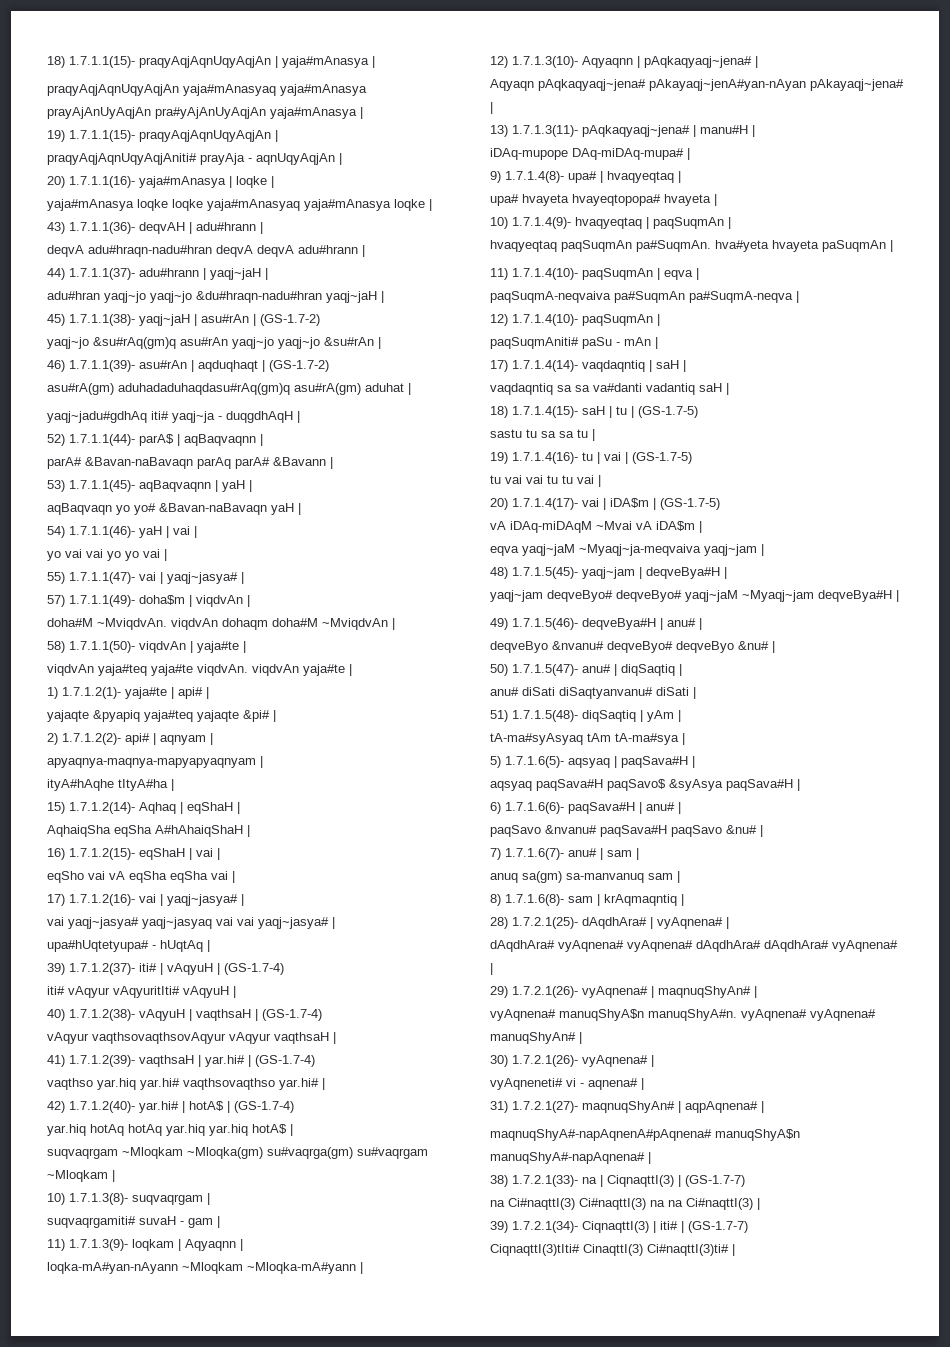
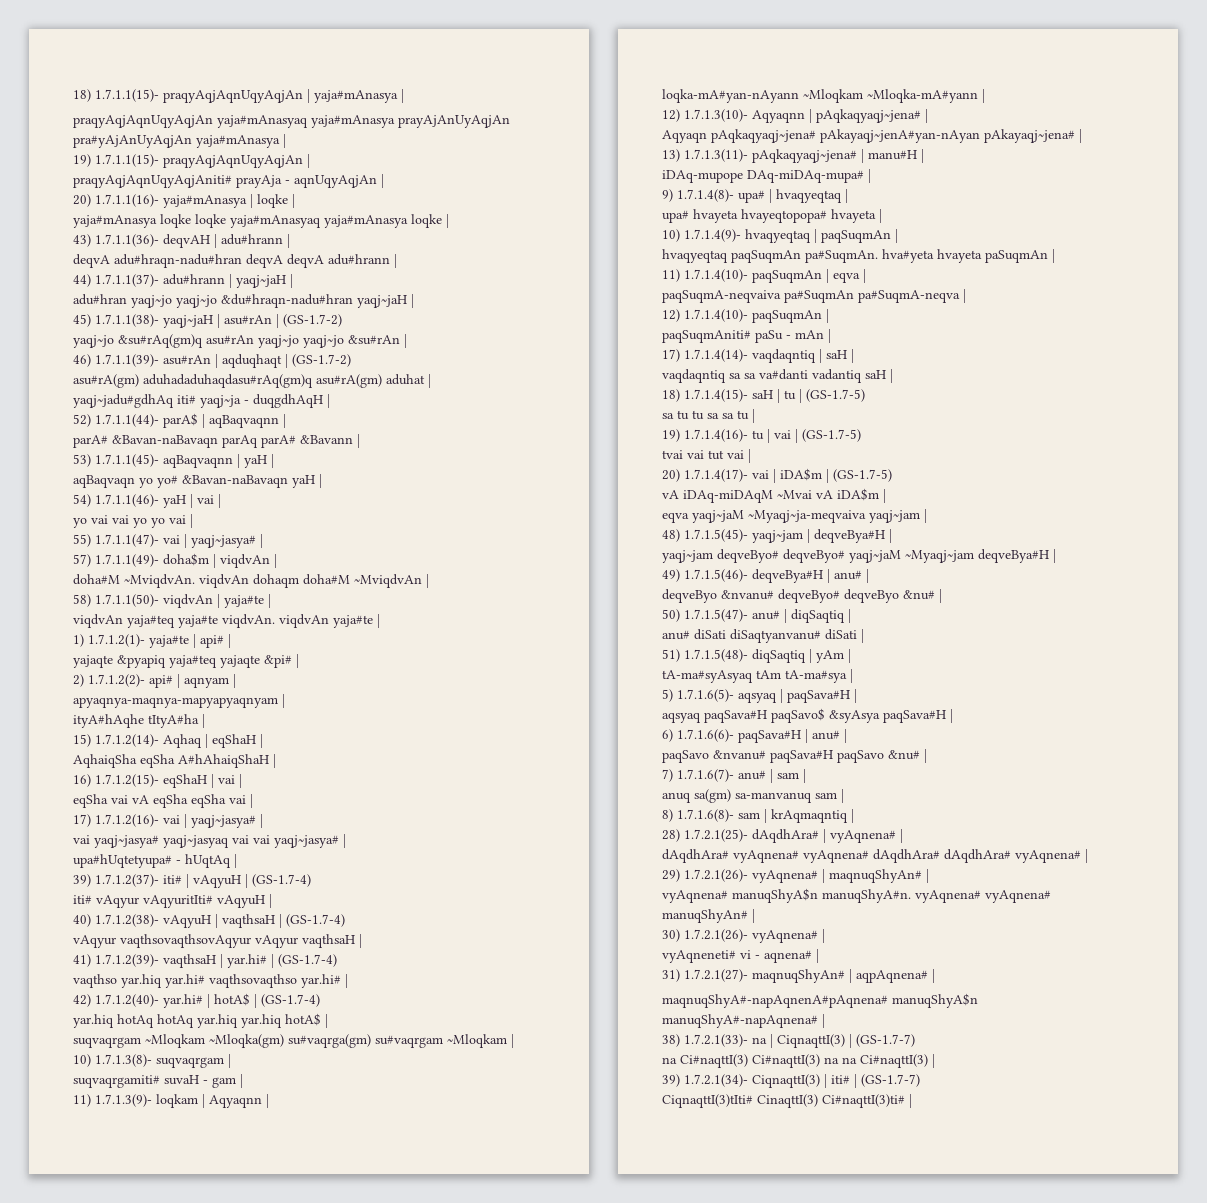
- eqSho vai vA eqSha eqSha vai |
+ eqSha vai vA eqSha eqSha vai |
- sastu tu sa sa tu |
+ sa tu tu sa sa tu |
- tu vai vai tu tu vai |
+ tvai vai tut vai |

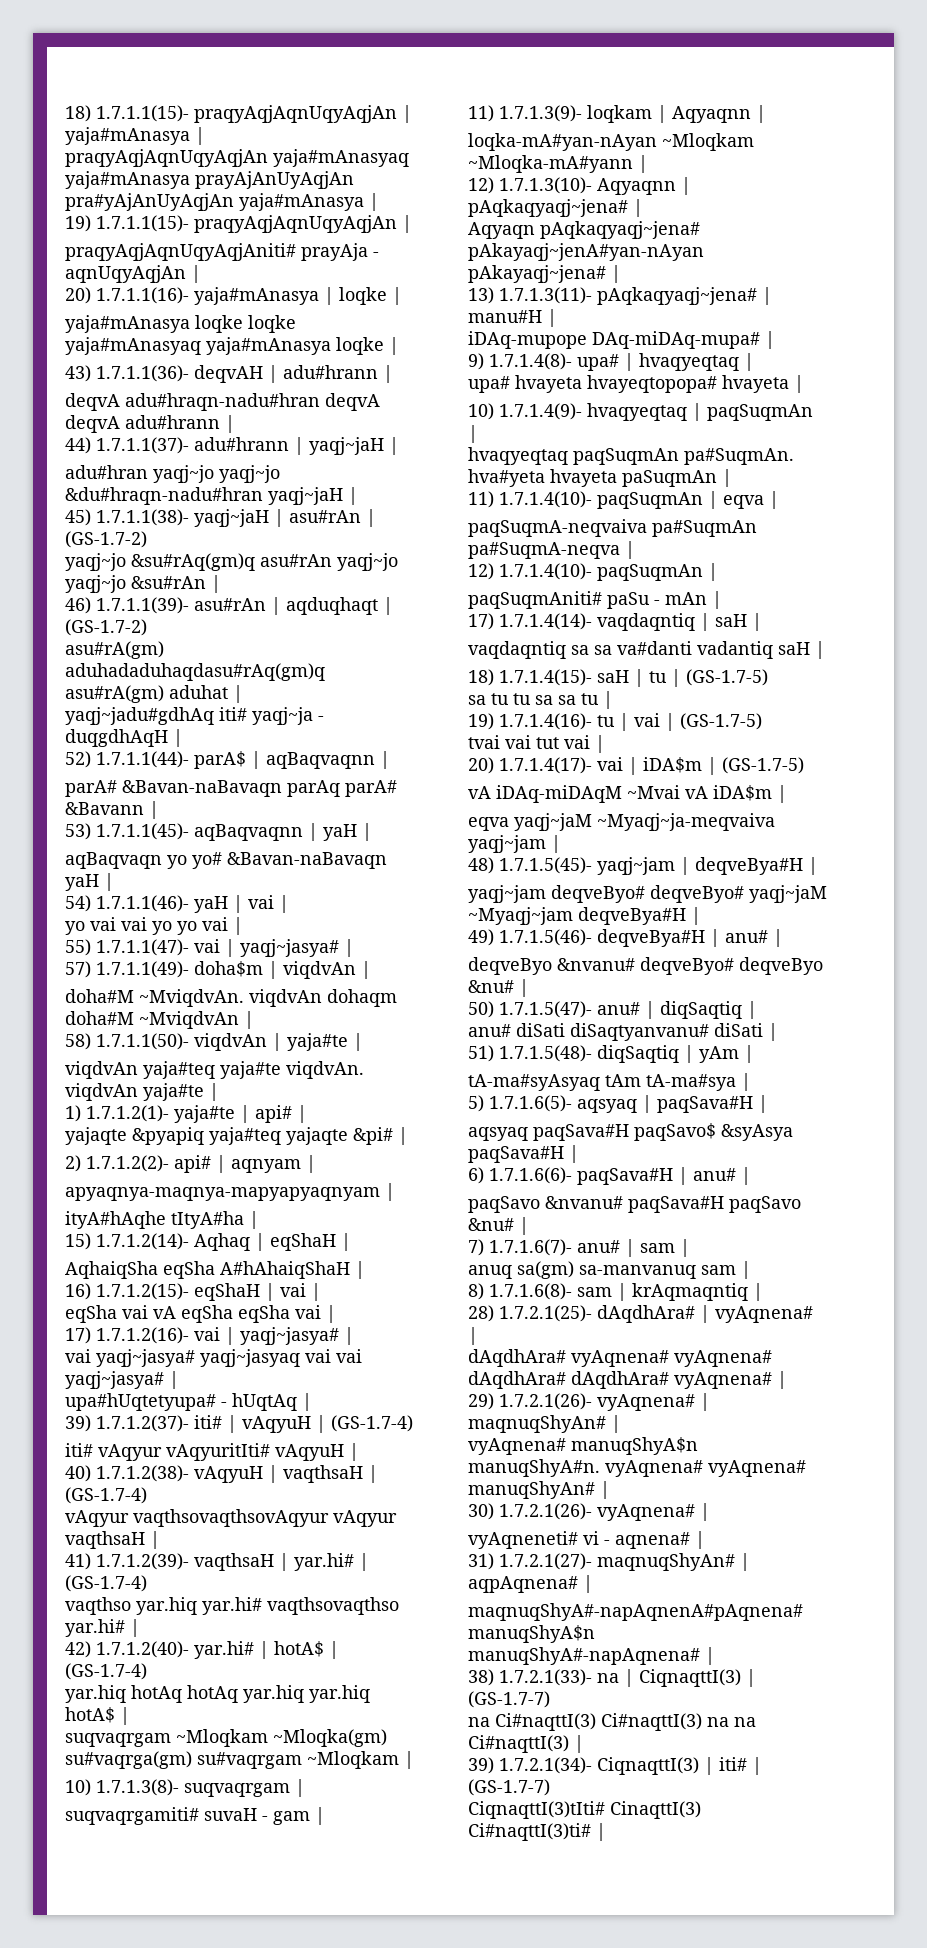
- loqka-mA#yan-nAyann ~Mloqkam ~Mloqka-mA#yann |
+ loqka-mA#yan-nAyan ~Mloqkam ~Mloqka-mA#yann |

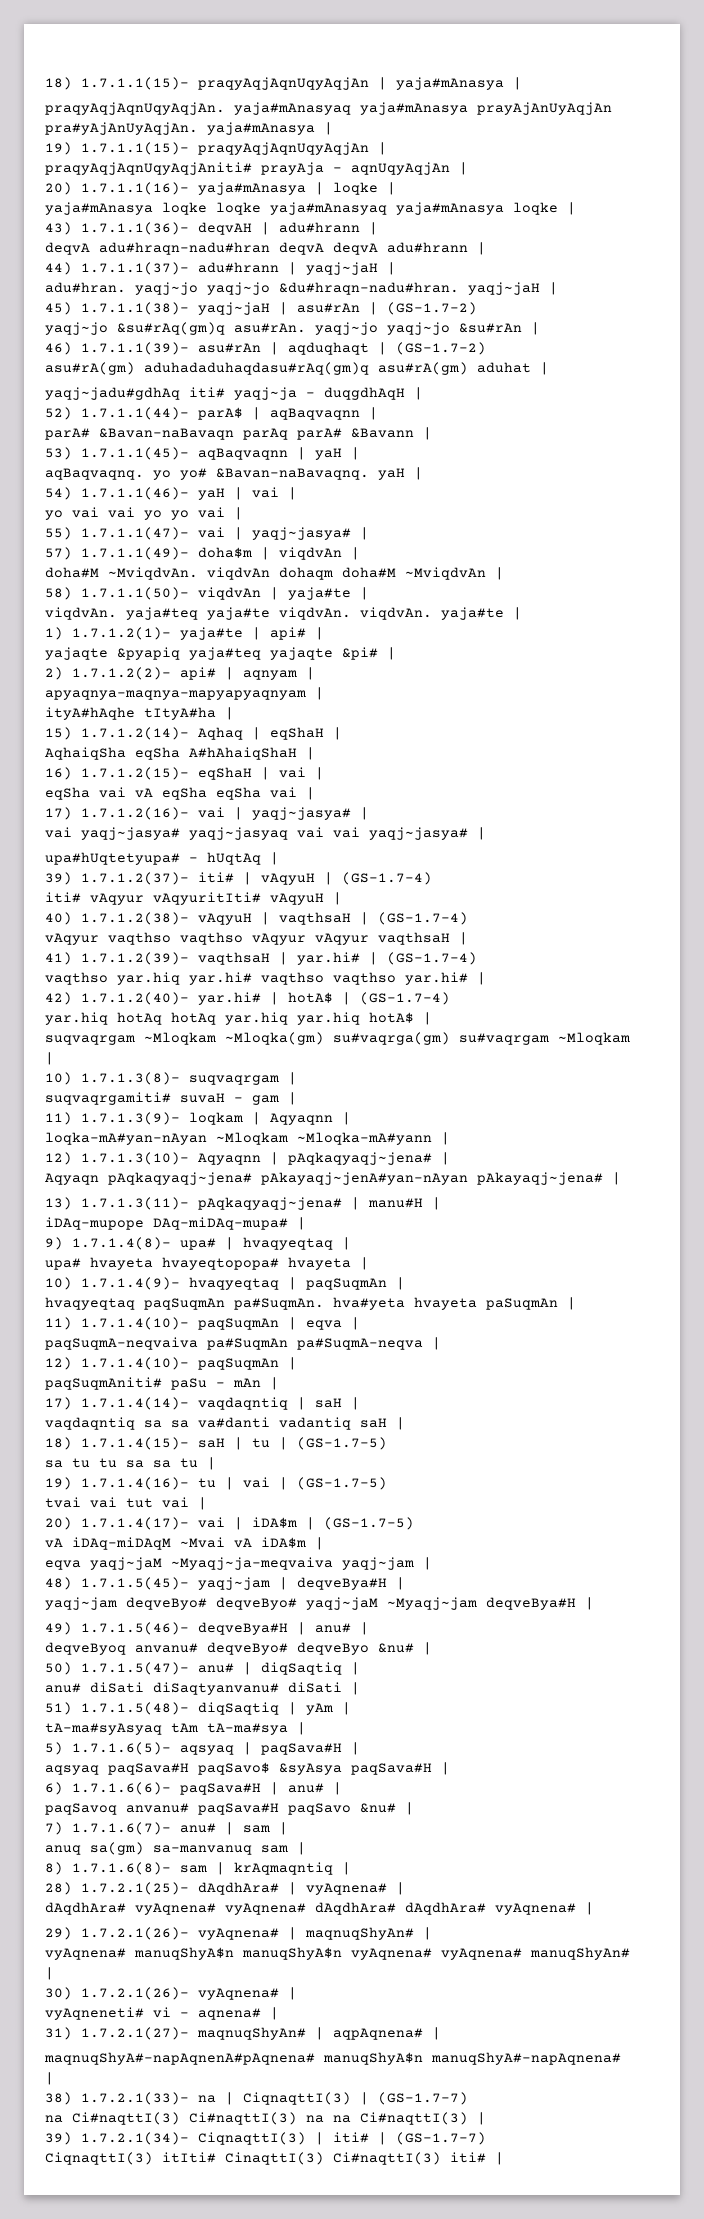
- praqyAqjAqnUqyAqjAn yaja#mAnasyaq yaja#mAnasya prayAjAnUyAqjAn pra#yAjAnUyAqjAn yaja#mAnasya |
+ praqyAqjAqnUqyAqjAn. yaja#mAnasyaq yaja#mAnasya prayAjAnUyAqjAn pra#yAjAnUyAqjAn. yaja#mAnasya |
- adu#hran yaqj~jo yaqj~jo &du#hraqn-nadu#hran yaqj~jaH |
+ adu#hran. yaqj~jo yaqj~jo &du#hraqn-nadu#hran. yaqj~jaH |
- yaqj~jo &su#rAq(gm)q asu#rAn yaqj~jo yaqj~jo &su#rAn |
+ yaqj~jo &su#rAq(gm)q asu#rAn. yaqj~jo yaqj~jo &su#rAn |
- aqBaqvaqn yo yo# &Bavan-naBavaqn yaH |
+ aqBaqvaqnq. yo yo# &Bavan-naBavaqnq. yaH |
- viqdvAn yaja#teq yaja#te viqdvAn. viqdvAn yaja#te |
+ viqdvAn. yaja#teq yaja#te viqdvAn. viqdvAn. yaja#te |
- vAqyur vaqthsovaqthsovAqyur vAqyur vaqthsaH |
+ vAqyur vaqthso vaqthso vAqyur vAqyur vaqthsaH |
- vaqthso yar.hiq yar.hi# vaqthsovaqthso yar.hi# |
+ vaqthso yar.hiq yar.hi# vaqthso vaqthso yar.hi# |
- deqveByo &nvanu# deqveByo# deqveByo &nu# |
+ deqveByoq anvanu# deqveByo# deqveByo &nu# |
- paqSavo &nvanu# paqSava#H paqSavo &nu# |
+ paqSavoq anvanu# paqSava#H paqSavo &nu# |
- vyAqnena# manuqShyA$n manuqShyA#n. vyAqnena# vyAqnena# manuqShyAn# |
+ vyAqnena# manuqShyA$n manuqShyA$n vyAqnena# vyAqnena# manuqShyAn# |
- CiqnaqttI(3)tIti# CinaqttI(3) Ci#naqttI(3)ti# |
+ CiqnaqttI(3) itIti# CinaqttI(3) Ci#naqttI(3) iti# |

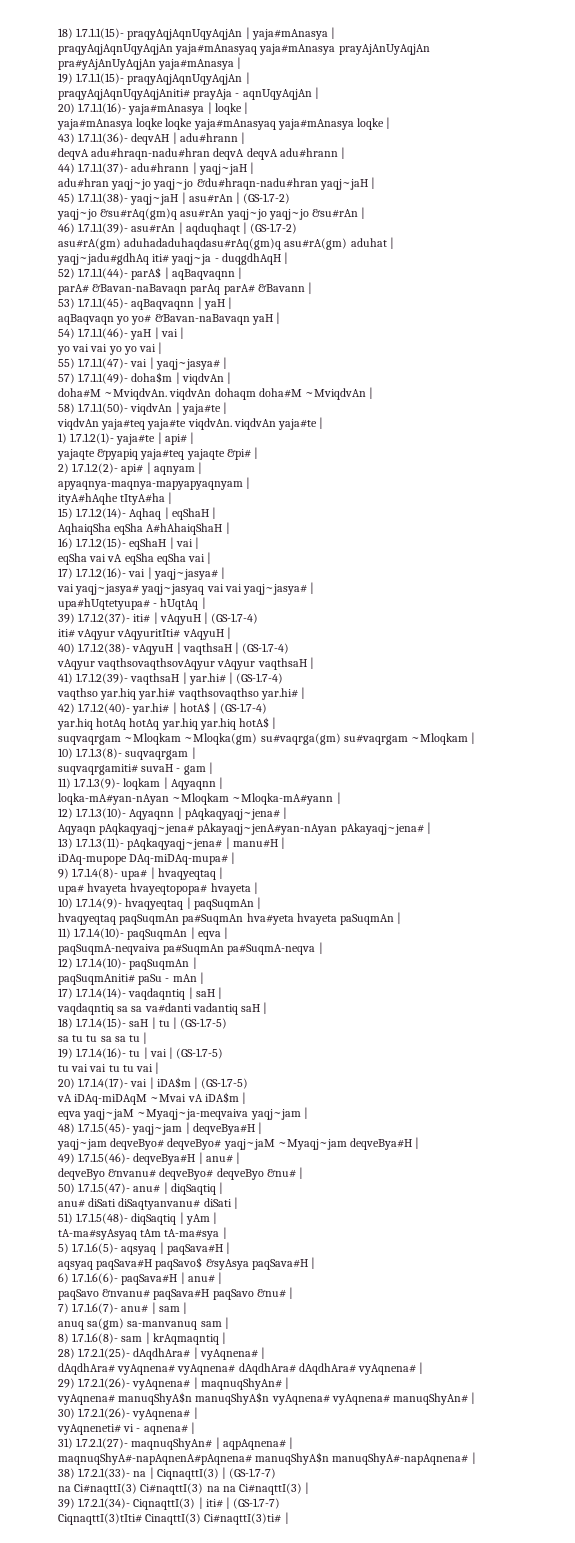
- praqyAqjAqnUqyAqjAn. yaja#mAnasyaq yaja#mAnasya prayAjAnUyAqjAn pra#yAjAnUyAqjAn. yaja#mAnasya |
+ praqyAqjAqnUqyAqjAn yaja#mAnasyaq yaja#mAnasya prayAjAnUyAqjAn pra#yAjAnUyAqjAn yaja#mAnasya |
- adu#hran. yaqj~jo yaqj~jo &du#hraqn-nadu#hran. yaqj~jaH |
+ adu#hran yaqj~jo yaqj~jo &du#hraqn-nadu#hran yaqj~jaH |
- yaqj~jo &su#rAq(gm)q asu#rAn. yaqj~jo yaqj~jo &su#rAn |
+ yaqj~jo &su#rAq(gm)q asu#rAn yaqj~jo yaqj~jo &su#rAn |
- aqBaqvaqnq. yo yo# &Bavan-naBavaqnq. yaH |
+ aqBaqvaqn yo yo# &Bavan-naBavaqn yaH |
- viqdvAn. yaja#teq yaja#te viqdvAn. viqdvAn. yaja#te |
+ viqdvAn yaja#teq yaja#te viqdvAn. viqdvAn yaja#te |
- vAqyur vaqthso vaqthso vAqyur vAqyur vaqthsaH |
+ vAqyur vaqthsovaqthsovAqyur vAqyur vaqthsaH |
- vaqthso yar.hiq yar.hi# vaqthso vaqthso yar.hi# |
+ vaqthso yar.hiq yar.hi# vaqthsovaqthso yar.hi# |
- hvaqyeqtaq paqSuqmAn pa#SuqmAn. hva#yeta hvayeta paSuqmAn |
+ hvaqyeqtaq paqSuqmAn pa#SuqmAn hva#yeta hvayeta paSuqmAn |
- tvai vai tut vai |
+ tu vai vai tu tu vai |
- deqveByoq anvanu# deqveByo# deqveByo &nu# |
+ deqveByo &nvanu# deqveByo# deqveByo &nu# |
- paqSavoq anvanu# paqSava#H paqSavo &nu# |
+ paqSavo &nvanu# paqSava#H paqSavo &nu# |
- CiqnaqttI(3) itIti# CinaqttI(3) Ci#naqttI(3) iti# |
+ CiqnaqttI(3)tIti# CinaqttI(3) Ci#naqttI(3)ti# |

